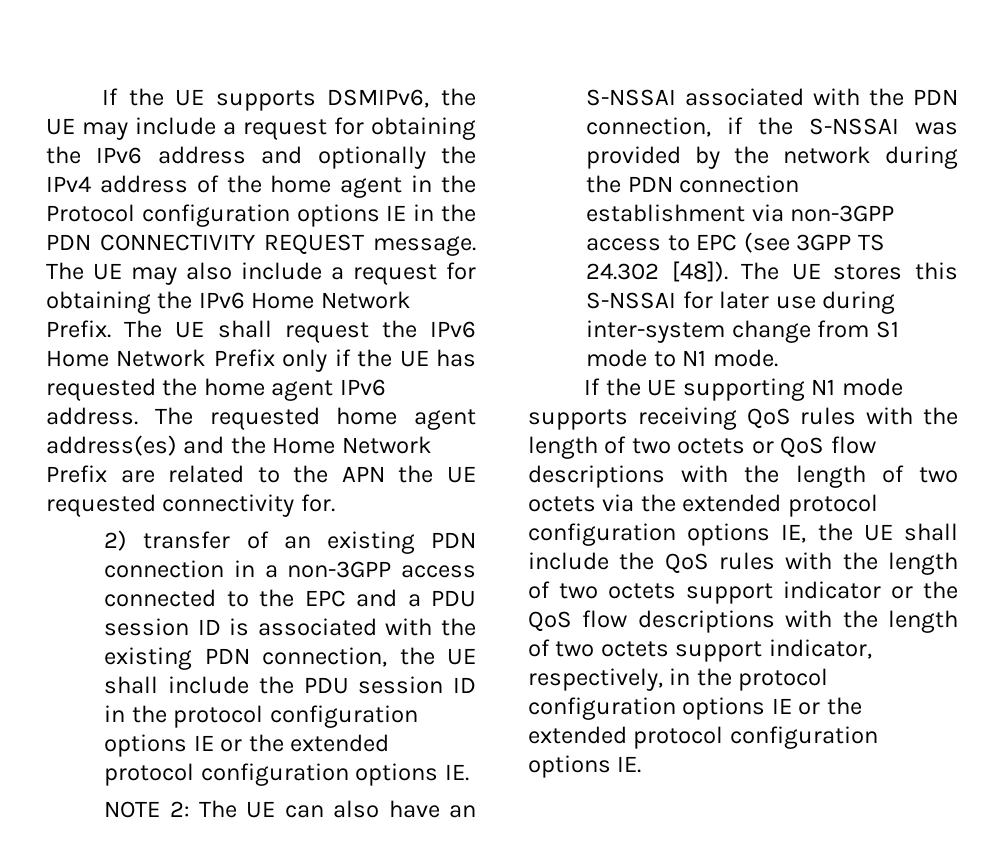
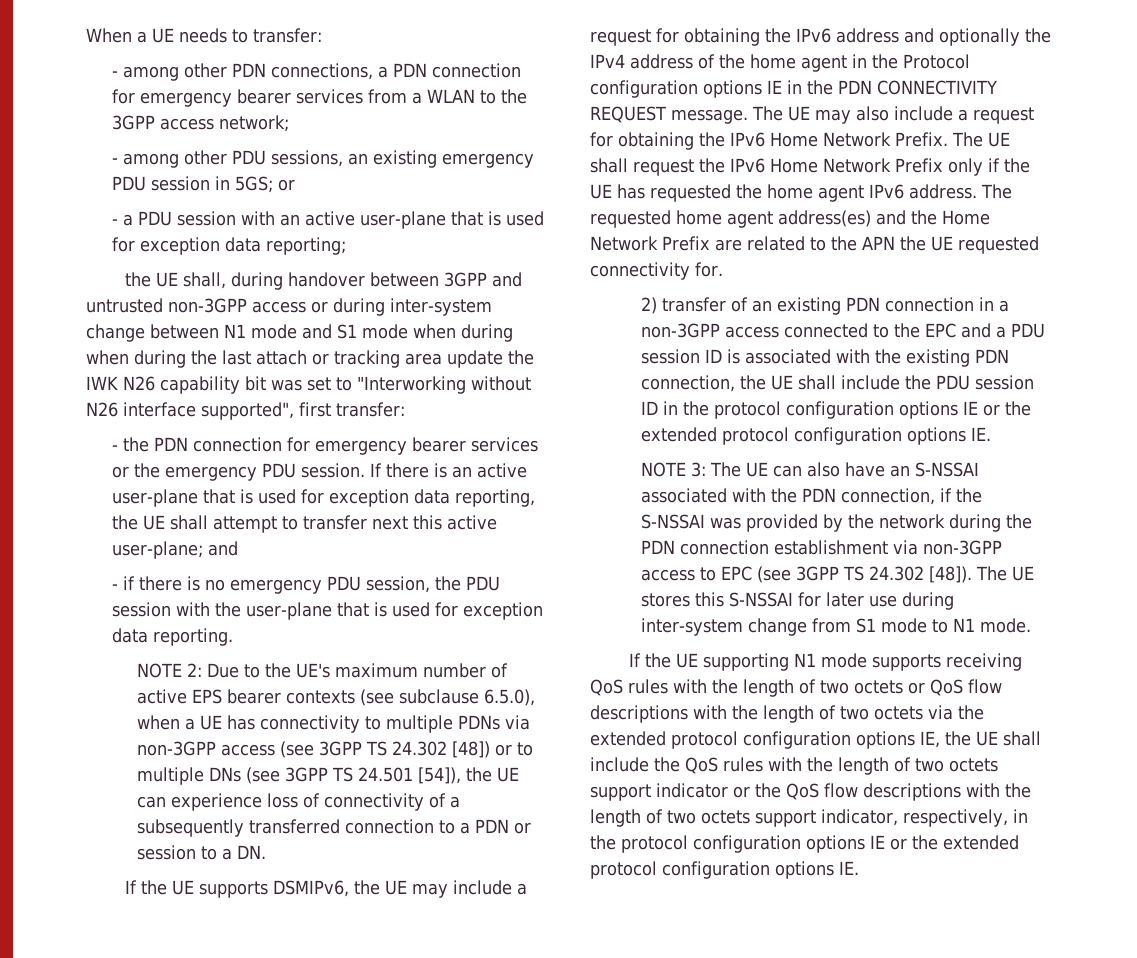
+ When a UE needs to transfer:
+ - among other PDN connections, a PDN connection for emergency bearer services from a WLAN to the 3GPP access network;
+ - among other PDU sessions, an existing emergency PDU session in 5GS; or
+ - a PDU session with an active user-plane that is used for exception data reporting;
+ the UE shall, during handover between 3GPP and untrusted non-3GPP access or during inter-system change between N1 mode and S1 mode when during when during the last attach or tracking area update the IWK N26 capability bit was set to "Interworking without N26 interface supported", first transfer:
+ - the PDN connection for emergency bearer services or the emergency PDU session. If there is an active user-plane that is used for exception data reporting, the UE shall attempt to transfer next this active user-plane; and
+ - if there is no emergency PDU session, the PDU session with the user-plane that is used for exception data reporting.
+ NOTE 2: Due to the UE's maximum number of active EPS bearer contexts (see subclause 6.5.0), when a UE has connectivity to multiple PDNs via non-3GPP access (see 3GPP TS 24.302 [48]) or to multiple DNs (see 3GPP TS 24.501 [54]), the UE can experience loss of connectivity of a subsequently transferred connection to a PDN or session to a DN.
- NOTE 2: The UE can also have an S-NSSAI associated with the PDN connection, if the S-NSSAI was provided by the network during the PDN connection establishment via non-3GPP access to EPC (see 3GPP TS 24.302 [48]).
+ NOTE 3: The UE can also have an S-NSSAI associated with the PDN connection, if the S-NSSAI was provided by the network during the PDN connection establishment via non-3GPP access to EPC (see 3GPP TS 24.302 [48]).

